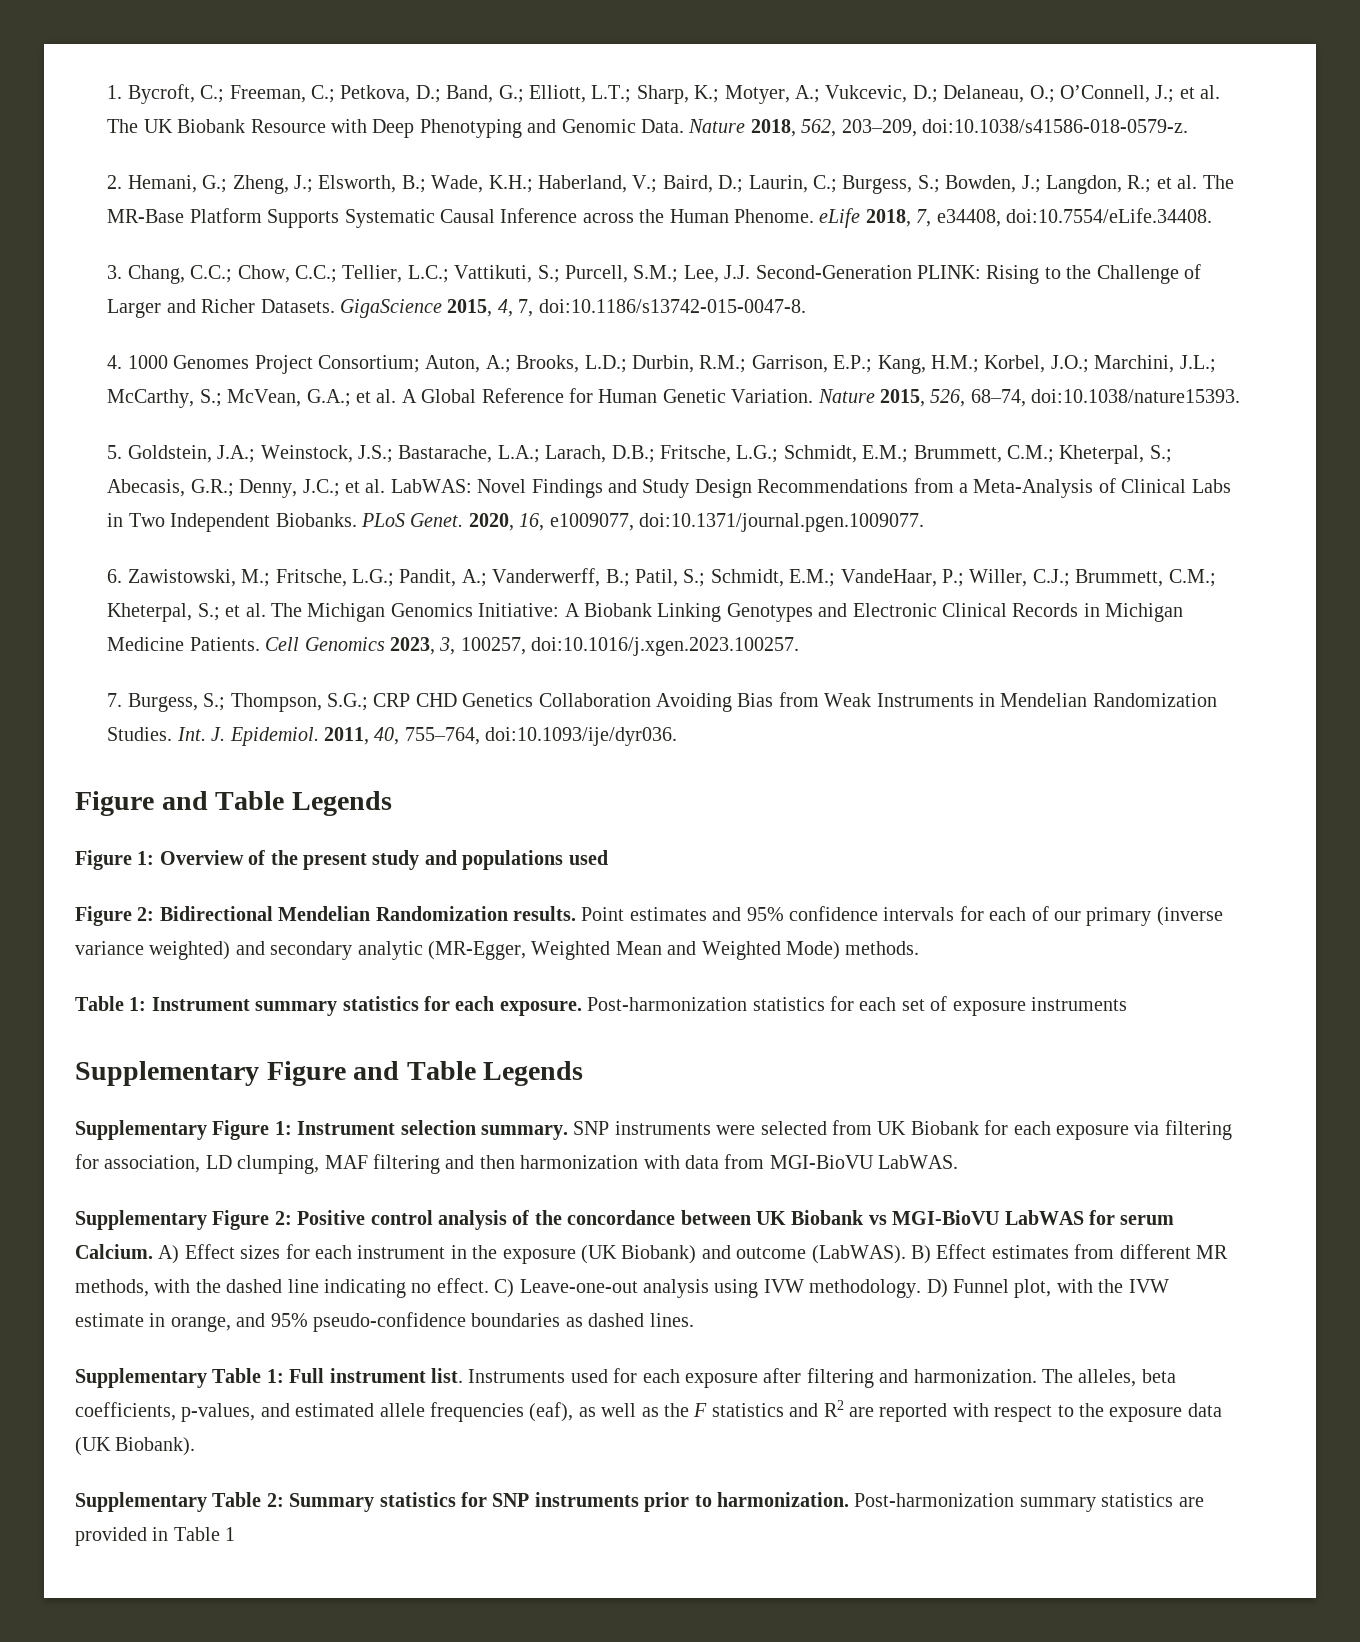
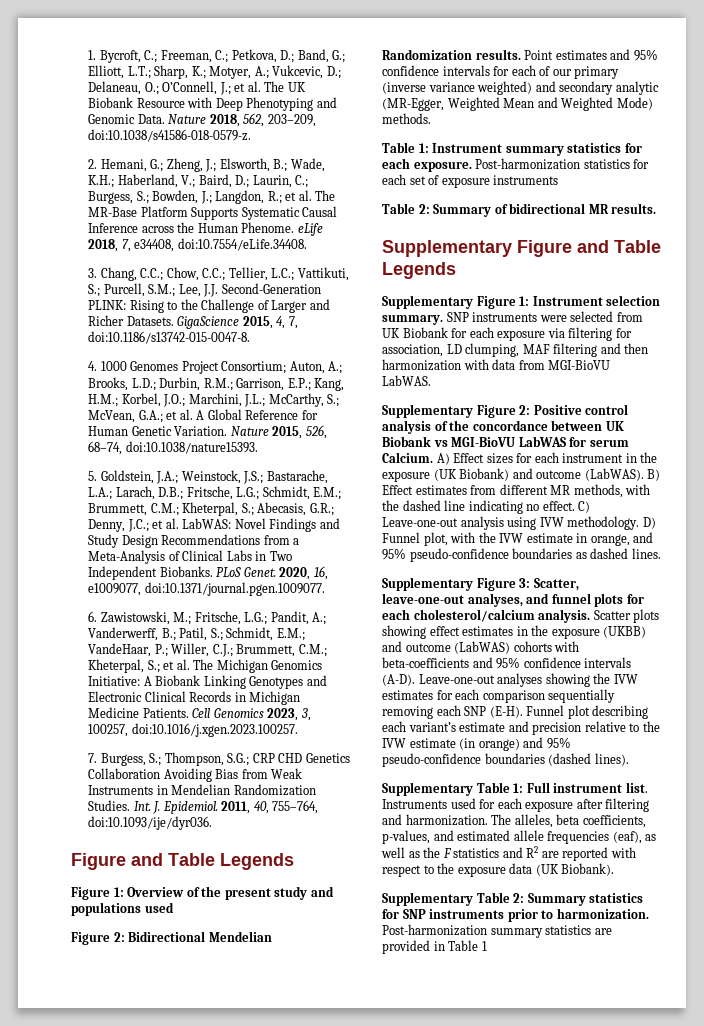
+ Table 2: Summary of bidirectional MR results.
+ Supplementary Figure 3: Scatter, leave-one-out analyses, and funnel plots for each cholesterol/calcium analysis. Scatter plots showing effect estimates in the exposure (UKBB) and outcome (LabWAS) cohorts with beta-coefficients and 95% confidence intervals (A-D). Leave-one-out analyses showing the IVW estimates for each comparison sequentially removing each SNP (E-H). Funnel plot describing each variant’s estimate and precision relative to the IVW estimate (in orange) and 95% pseudo-confidence boundaries (dashed lines).

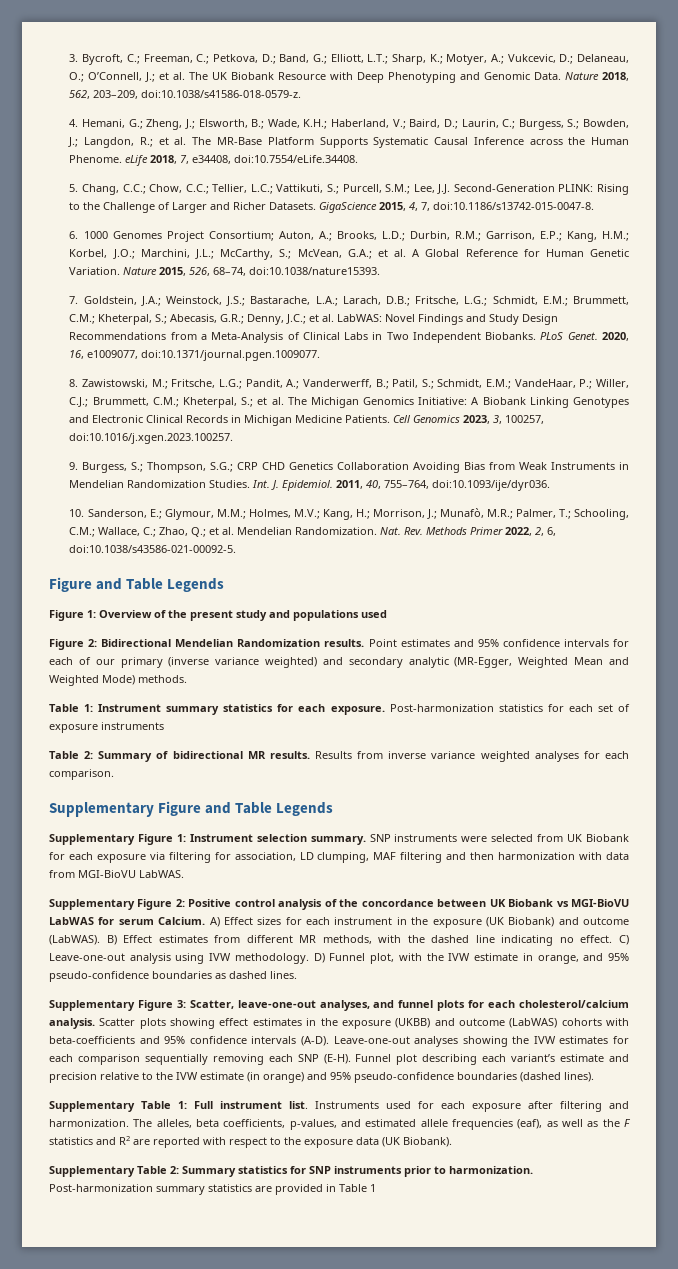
- 1. Bycroft, C.; Freeman, C.; Petkova, D.; Band, G.; Elliott, L.T.; Sharp, K.; Motyer, A.; Vukcevic, D.; Delaneau, O.; O’Connell, J.; et al. The UK Biobank Resource with Deep Phenotyping and Genomic Data.
+ 3. Bycroft, C.; Freeman, C.; Petkova, D.; Band, G.; Elliott, L.T.; Sharp, K.; Motyer, A.; Vukcevic, D.; Delaneau, O.; O’Connell, J.; et al. The UK Biobank Resource with Deep Phenotyping and Genomic Data.
- 2. Hemani, G.; Zheng, J.; Elsworth, B.; Wade, K.H.; Haberland, V.; Baird, D.; Laurin, C.; Burgess, S.; Bowden, J.; Langdon, R.; et al. The MR-Base Platform Supports Systematic Causal Inference across the Human Phenome. eLife 2018, 7, e34408, doi:10.7554/eLife.34408.
+ 4. Hemani, G.; Zheng, J.; Elsworth, B.; Wade, K.H.; Haberland, V.; Baird, D.; Laurin, C.; Burgess, S.; Bowden, J.; Langdon, R.; et al. The MR-Base Platform Supports Systematic Causal Inference across the Human Phenome. eLife 2018, 7, e34408, doi:10.7554/eLife.34408.
- 3. Chang, C.C.; Chow, C.C.; Tellier, L.C.; Vattikuti, S.; Purcell, S.M.; Lee, J.J. Second-Generation PLINK: Rising to the Challenge of Larger and Richer Datasets.
+ 5. Chang, C.C.; Chow, C.C.; Tellier, L.C.; Vattikuti, S.; Purcell, S.M.; Lee, J.J. Second-Generation PLINK: Rising to the Challenge of Larger and Richer Datasets.
- 4. 1000 Genomes Project Consortium; Auton, A.; Brooks, L.D.; Durbin, R.M.; Garrison, E.P.; Kang, H.M.; Korbel, J.O.; Marchini, J.L.; McCarthy, S.; McVean, G.A.; et al. A Global Reference for Human Genetic Variation.
+ 6. 1000 Genomes Project Consortium; Auton, A.; Brooks, L.D.; Durbin, R.M.; Garrison, E.P.; Kang, H.M.; Korbel, J.O.; Marchini, J.L.; McCarthy, S.; McVean, G.A.; et al. A Global Reference for Human Genetic Variation.
- 5. Goldstein, J.A.; Weinstock, J.S.; Bastarache, L.A.; Larach, D.B.; Fritsche, L.G.; Schmidt, E.M.; Brummett, C.M.; Kheterpal, S.; Abecasis, G.R.; Denny, J.C.; et al. LabWAS: Novel Findings and Study Design Recommendations from a Meta-Analysis of Clinical Labs in Two Independent Biobanks.
+ 7. Goldstein, J.A.; Weinstock, J.S.; Bastarache, L.A.; Larach, D.B.; Fritsche, L.G.; Schmidt, E.M.; Brummett, C.M.; Kheterpal, S.; Abecasis, G.R.; Denny, J.C.; et al. LabWAS: Novel Findings and Study Design Recommendations from a Meta-Analysis of Clinical Labs in Two Independent Biobanks.
- 6. Zawistowski, M.; Fritsche, L.G.; Pandit, A.; Vanderwerff, B.; Patil, S.; Schmidt, E.M.; VandeHaar, P.; Willer, C.J.; Brummett, C.M.; Kheterpal, S.; et al. The Michigan Genomics Initiative: A Biobank Linking Genotypes and Electronic Clinical Records in Michigan Medicine Patients.
+ 8. Zawistowski, M.; Fritsche, L.G.; Pandit, A.; Vanderwerff, B.; Patil, S.; Schmidt, E.M.; VandeHaar, P.; Willer, C.J.; Brummett, C.M.; Kheterpal, S.; et al. The Michigan Genomics Initiative: A Biobank Linking Genotypes and Electronic Clinical Records in Michigan Medicine Patients.
- 7. Burgess, S.; Thompson, S.G.; CRP CHD Genetics Collaboration Avoiding Bias from Weak Instruments in Mendelian Randomization Studies.
+ 9. Burgess, S.; Thompson, S.G.; CRP CHD Genetics Collaboration Avoiding Bias from Weak Instruments in Mendelian Randomization Studies.
+ 10. Sanderson, E.; Glymour, M.M.; Holmes, M.V.; Kang, H.; Morrison, J.; Munafò, M.R.; Palmer, T.; Schooling, C.M.; Wallace, C.; Zhao, Q.; et al. Mendelian Randomization. Nat. Rev. Methods Primer 2022, 2, 6, doi:10.1038/s43586-021-00092-5.
+ Results from inverse variance weighted analyses for each comparison.

